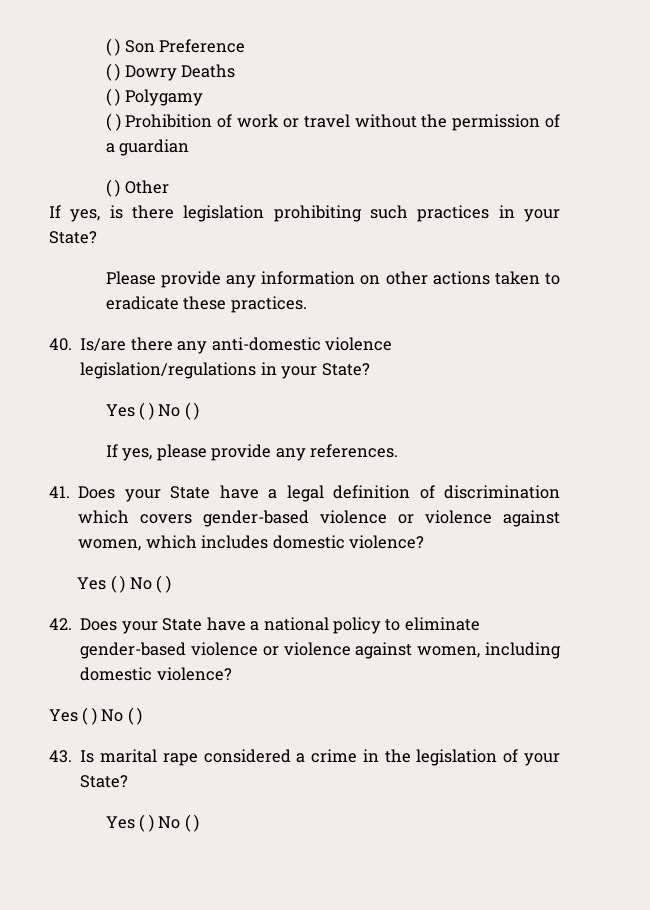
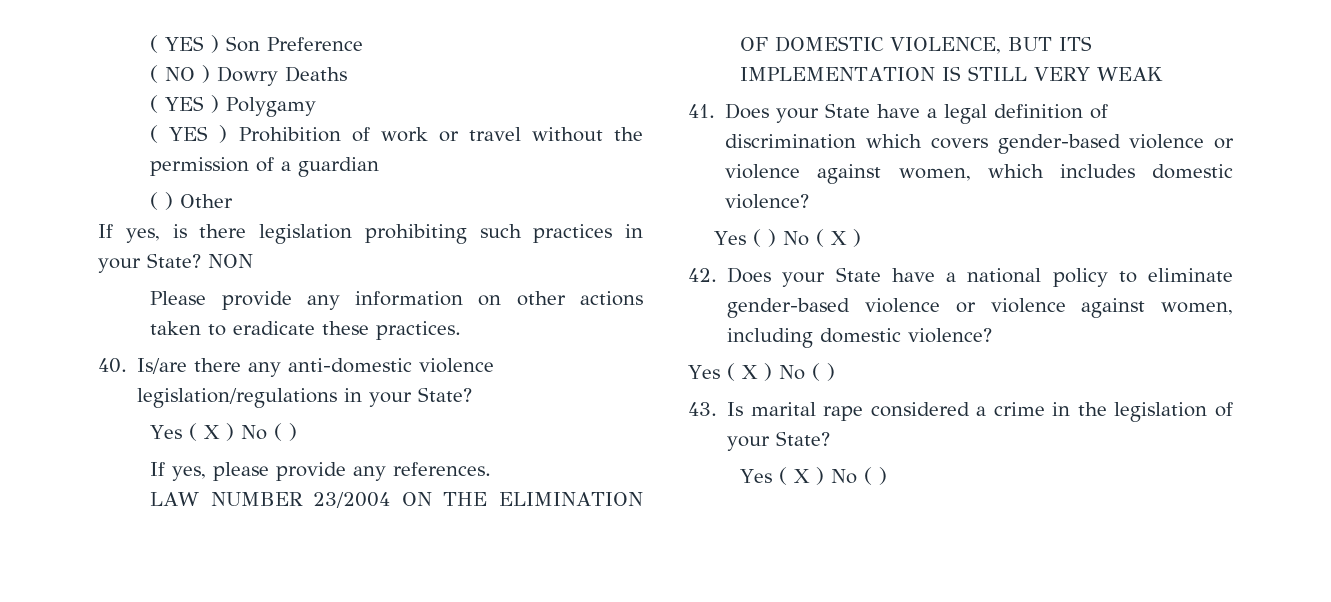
- ( ) Son Preference
+ ( YES ) Son Preference
- ( ) Dowry Deaths
+ ( NO ) Dowry Deaths
- ( ) Polygamy
+ ( YES ) Polygamy
- ( ) Prohibition of work or travel without the permission of a guardian
+ ( YES ) Prohibition of work or travel without the permission of a guardian
+ NON
  40. Is/are there any anti-domestic violence legislation/regulations in your State?
- Yes ( ) No ( )
+ Yes ( X ) No ( )
+ LAW NUMBER 23/2004 ON THE ELIMINATION OF DOMESTIC VIOLENCE, BUT ITS IMPLEMENTATION IS STILL VERY WEAK
  41. Does your State have a legal definition of discrimination which covers gender-based violence or violence against women, which includes domestic violence?
- Yes ( ) No ( )
+ Yes ( ) No ( X )
  42. Does your State have a national policy to eliminate gender-based violence or violence against women, including domestic violence?
- Yes ( ) No ( )
+ Yes ( X ) No ( )
  43. Is marital rape considered a crime in the legislation of your State?
- Yes ( ) No ( )
+ Yes ( X ) No ( )

